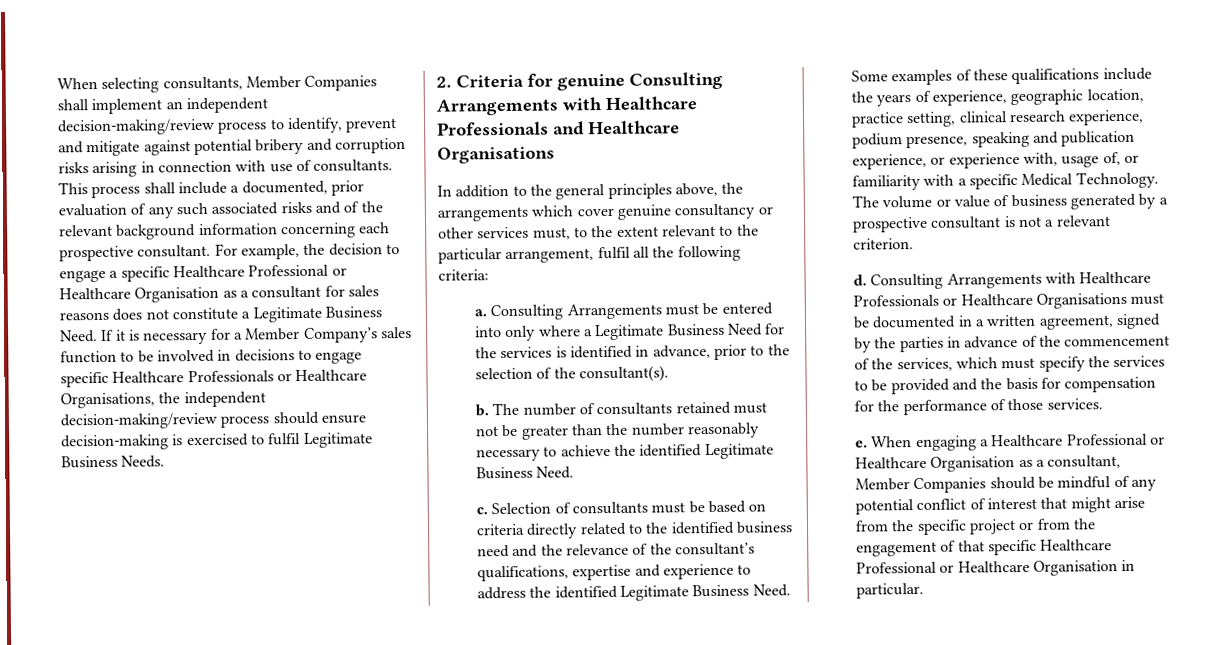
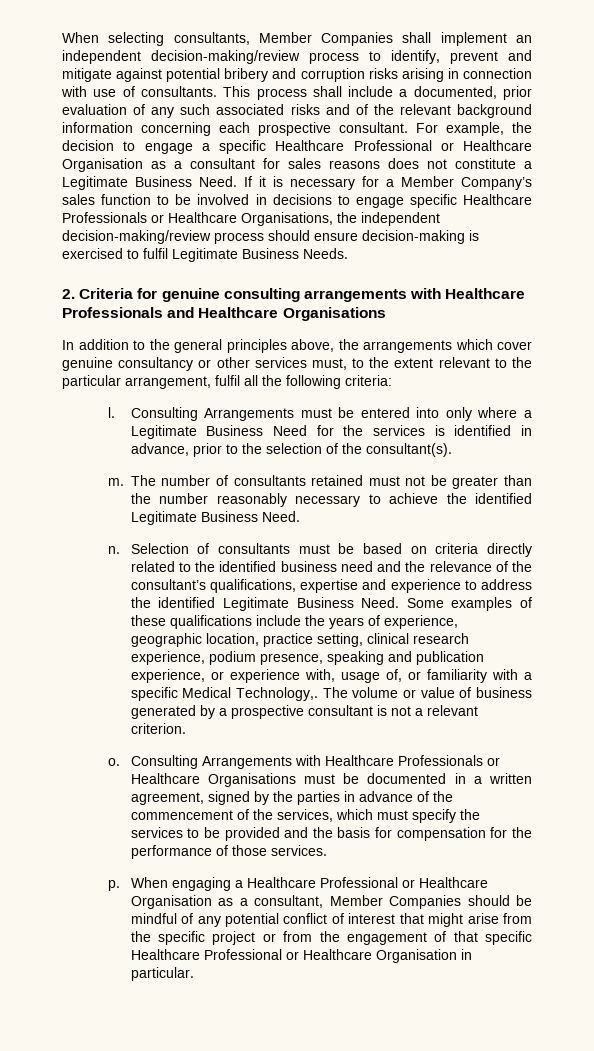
- 2. Criteria for genuine Consulting Arrangements with Healthcare Professionals and Healthcare Organisations
+ 2. Criteria for genuine consulting arrangements with Healthcare Professionals and Healthcare Organisations
- a.
+ l.
- b.
+ m.
- c.
+ n.
- Some examples of these qualifications include the years of experience, geographic location, practice setting, clinical research experience, podium presence, speaking and publication experience, or experience with, usage of, or familiarity with a specific Medical Technology.
+ Some examples of these qualifications include the years of experience, geographic location, practice setting, clinical research experience, podium presence, speaking and publication experience, or experience with, usage of, or familiarity with a specific Medical Technology,.
- d.
+ o.
- e. When engaging a Healthcare Professional or Healthcare Organisation as a consultant, Member Companies should be mindful of any potential conflict of interest that might arise from the specific project or from the engagement of that specific Healthcare Professional or Healthcare Organisation in particular.
+ p. When engaging a Healthcare Professional or Healthcare Organisation as a consultant, Member Companies should be mindful of any potential conflict of interest that might arise from the specific project or from the engagement of that specific Healthcare Professional or Healthcare Organisation in particular.

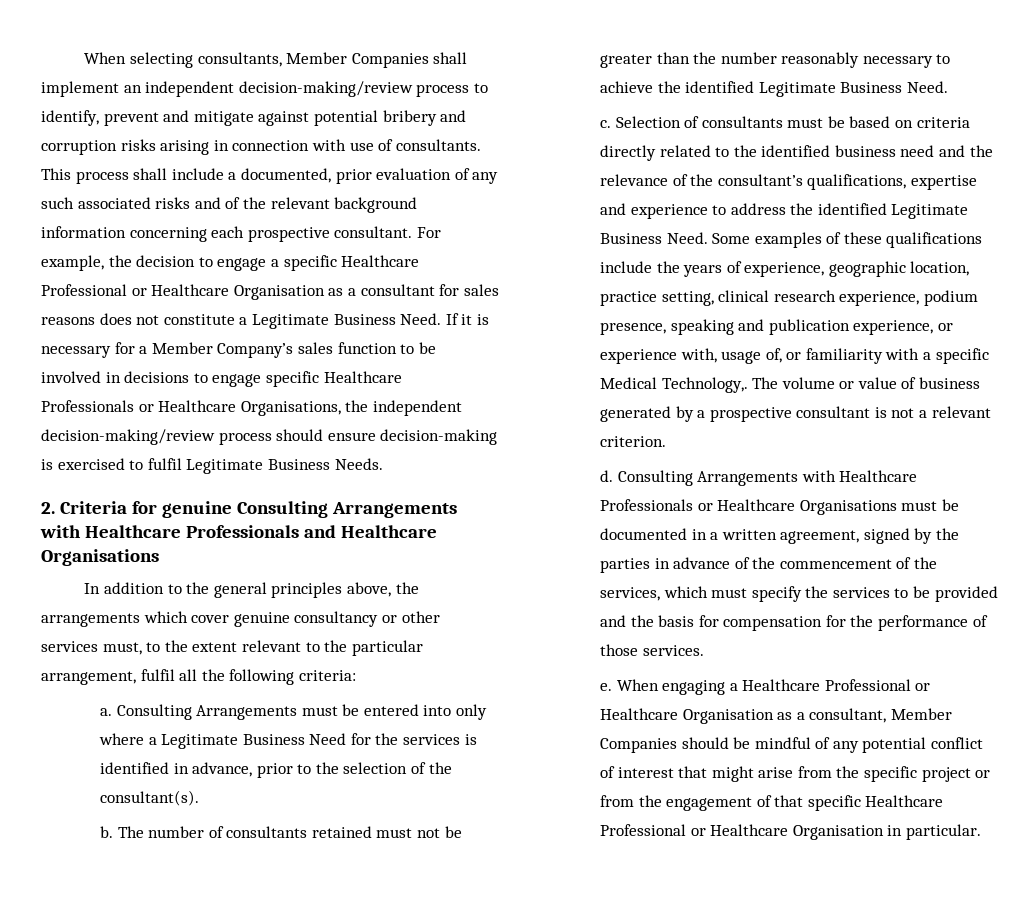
- 2. Criteria for genuine consulting arrangements with Healthcare Professionals and Healthcare Organisations
+ 2. Criteria for genuine Consulting Arrangements with Healthcare Professionals and Healthcare Organisations
- l.
+ a.
- m.
+ b.
- n.
+ c.
- o.
+ d.
- p. When engaging a Healthcare Professional or Healthcare Organisation as a consultant, Member Companies should be mindful of any potential conflict of interest that might arise from the specific project or from the engagement of that specific Healthcare Professional or Healthcare Organisation in particular.
+ e. When engaging a Healthcare Professional or Healthcare Organisation as a consultant, Member Companies should be mindful of any potential conflict of interest that might arise from the specific project or from the engagement of that specific Healthcare Professional or Healthcare Organisation in particular.

